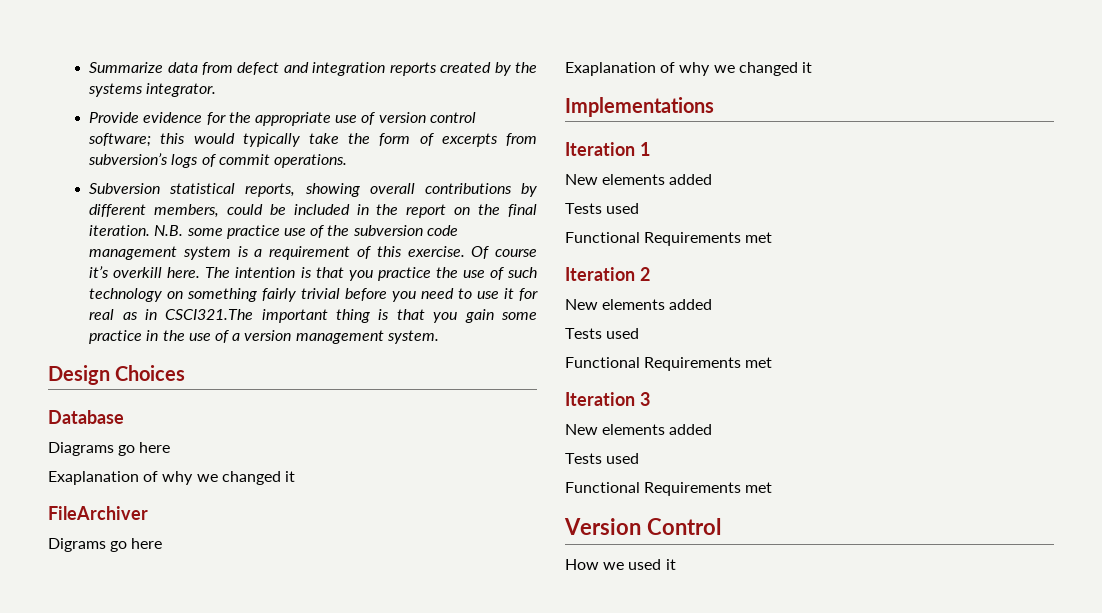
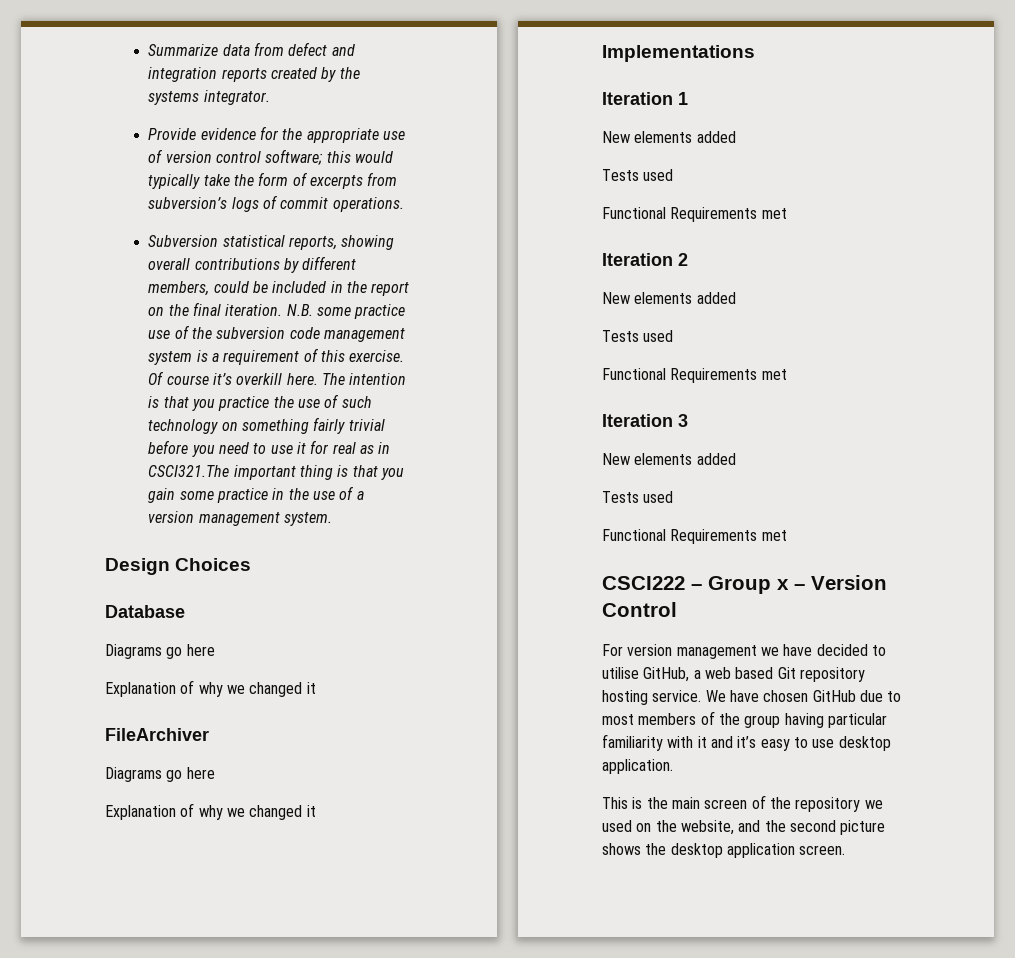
  Database
  Diagrams go here
- Exaplanation of why we changed it
+ Explanation of why we changed it
  FileArchiver
- Digrams go here
- Exaplanation of why we changed it
+ Diagrams go here
+ Explanation of why we changed it
- Version Control
- How we used it
+ CSCI222 – Group x – Version Control
+ For version management we have decided to utilise GitHub, a web based Git repository hosting service. We have chosen GitHub due to most members of the group having particular familiarity with it and it’s easy to use desktop application.
+ This is the main screen of the repository we used on the website, and the second picture shows the desktop application screen.

